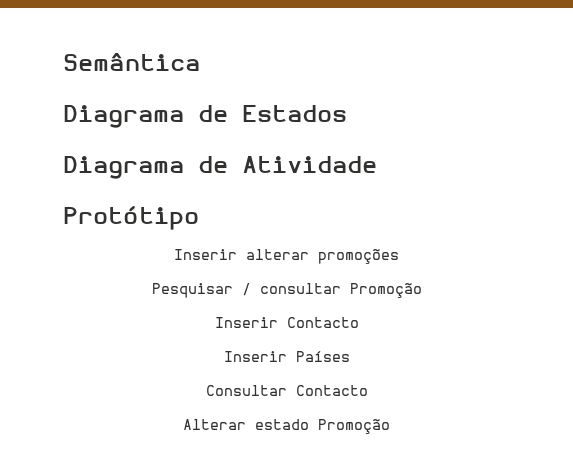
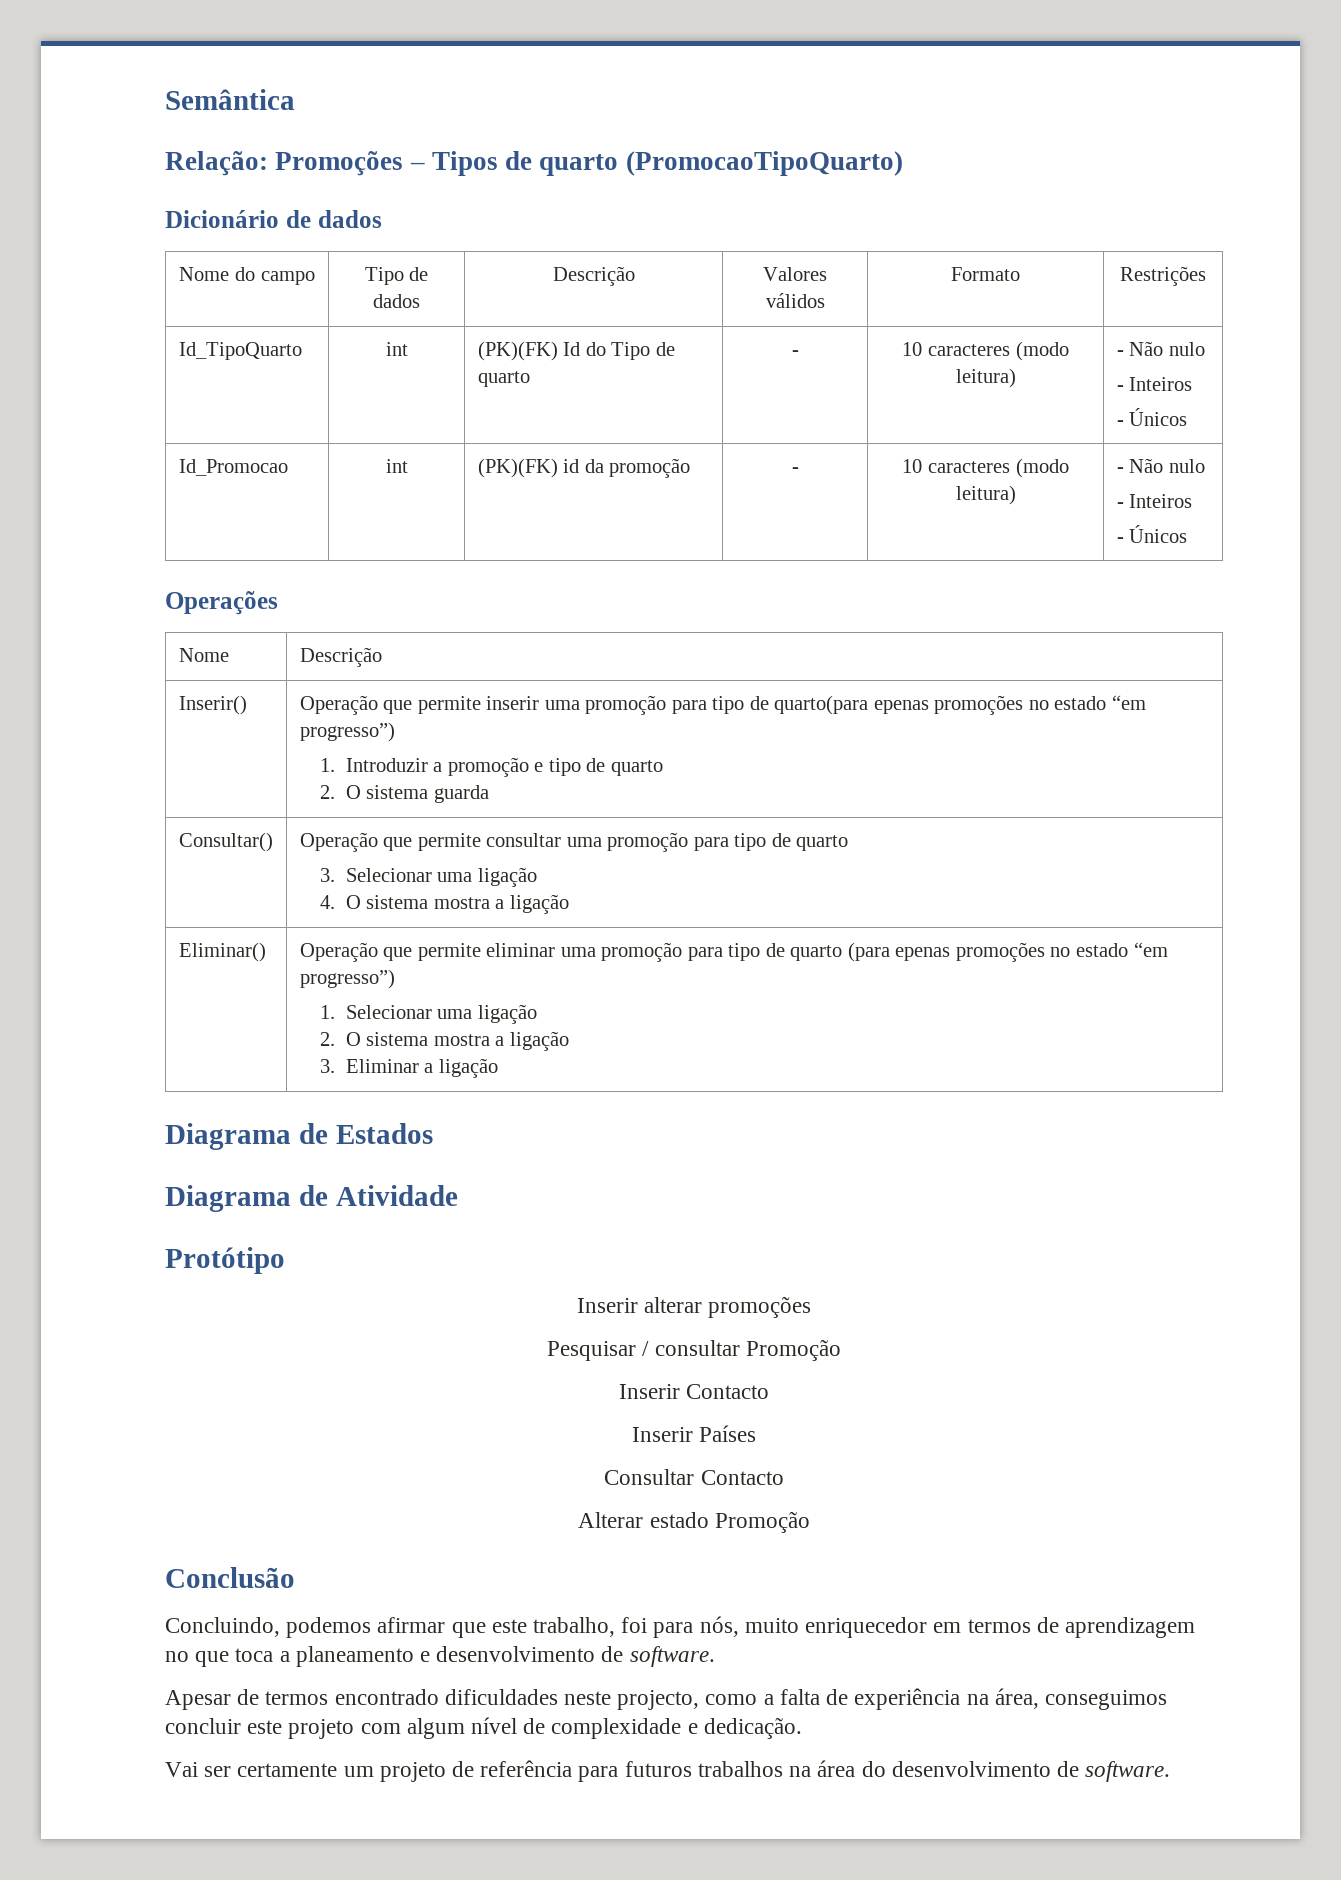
+ Relação: Promoções – Tipos de quarto (PromocaoTipoQuarto)
+ Dicionário de dados
+ Nome do campo | Tipo de dados | Descrição | Valores válidos | Formato | Restrições
+ Id_TipoQuarto | int | (PK)(FK) Id do Tipo de quarto | - | 10 caracteres (modo leitura) | - Não nulo
+ - Inteiros
+ - Únicos
+ Id_Promocao | int | (PK)(FK) id da promoção | - | 10 caracteres (modo leitura) | - Não nulo
+ - Inteiros
+ - Únicos
+ Operações
+ Nome | Descrição
+ Inserir() | Operação que permite inserir uma promoção para tipo de quarto(para epenas promoções no estado “em progresso”)
+ 1. Introduzir a promoção e tipo de quarto
+ 2. O sistema guarda
+ Consultar() | Operação que permite consultar uma promoção para tipo de quarto
+ 3. Selecionar uma ligação
+ 4. O sistema mostra a ligação
+ Eliminar() | Operação que permite eliminar uma promoção para tipo de quarto (para epenas promoções no estado “em progresso”)
+ 1. Selecionar uma ligação
+ 2. O sistema mostra a ligação
+ 3. Eliminar a ligação
+ Conclusão
+ Concluindo, podemos afirmar que este trabalho, foi para nós, muito enriquecedor em termos de aprendizagem no que toca a planeamento e desenvolvimento de software.
+ Apesar de termos encontrado dificuldades neste projecto, como a falta de experiência na área, conseguimos concluir este projeto com algum nível de complexidade e dedicação.
+ Vai ser certamente um projeto de referência para futuros trabalhos na área do desenvolvimento de software.

